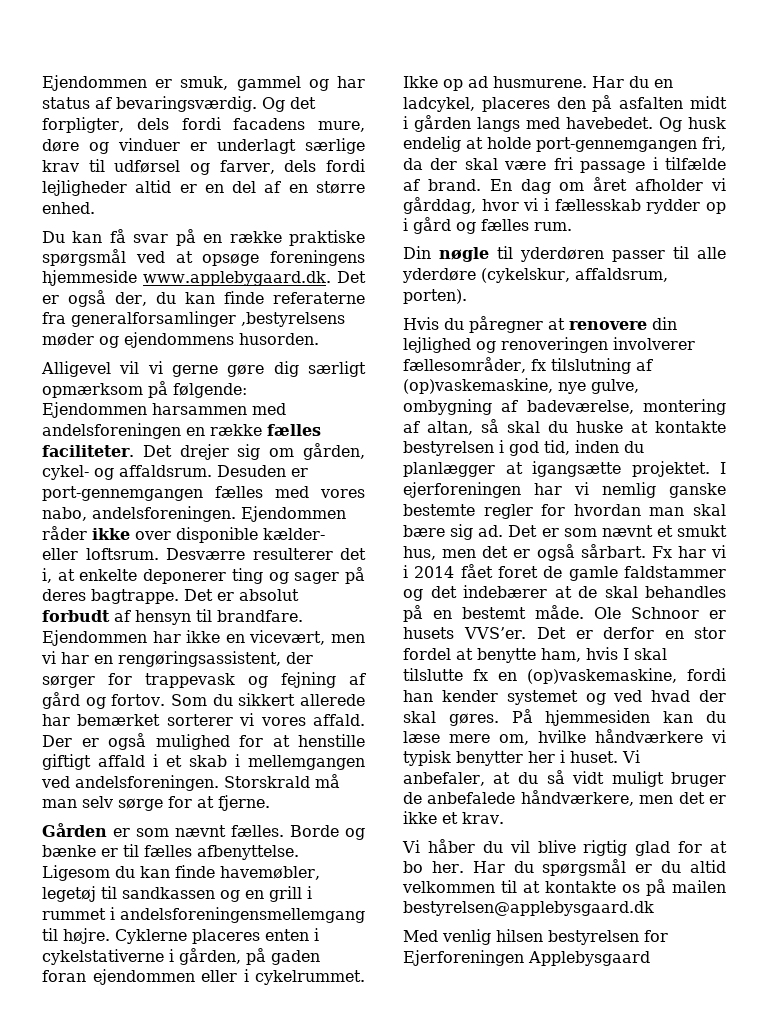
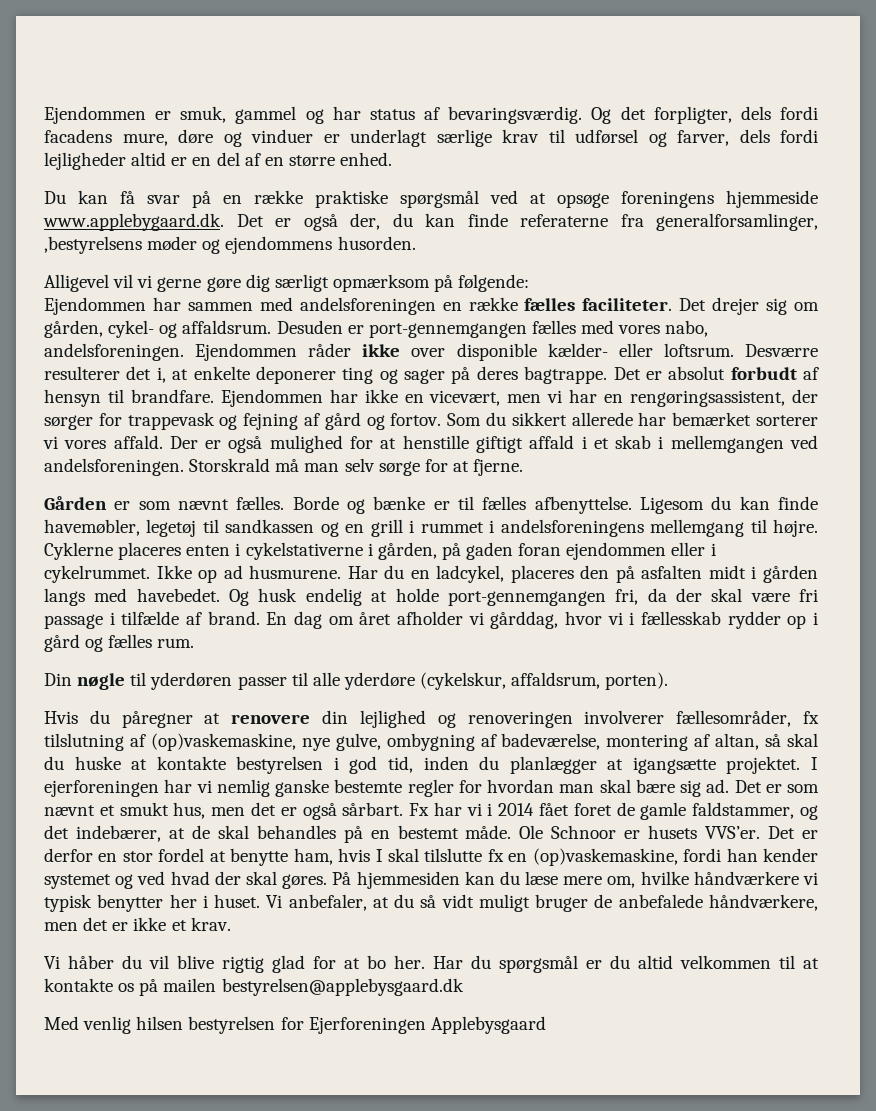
- Du kan få svar på en række praktiske spørgsmål ved at opsøge foreningens hjemmeside www.applebygaard.dk. Det er også der, du kan finde referaterne fra generalforsamlinger ,bestyrelsens møder og ejendommens husorden.
+ Du kan få svar på en række praktiske spørgsmål ved at opsøge foreningens hjemmeside www.applebygaard.dk. Det er også der, du kan finde referaterne fra generalforsamlinger, ,bestyrelsens møder og ejendommens husorden.
- Ejendommen harsammen med andelsforeningen en række fælles faciliteter.
+ Ejendommen har sammen med andelsforeningen en række fælles faciliteter.
- Ligesom du kan finde havemøbler, legetøj til sandkassen og en grill i rummet i andelsforeningensmellemgang til højre.
+ Ligesom du kan finde havemøbler, legetøj til sandkassen og en grill i rummet i andelsforeningens mellemgang til højre.
- Fx har vi i 2014 fået foret de gamle faldstammer og det indebærer at de skal behandles på en bestemt måde.
+ Fx har vi i 2014 fået foret de gamle faldstammer, og det indebærer, at de skal behandles på en bestemt måde.

